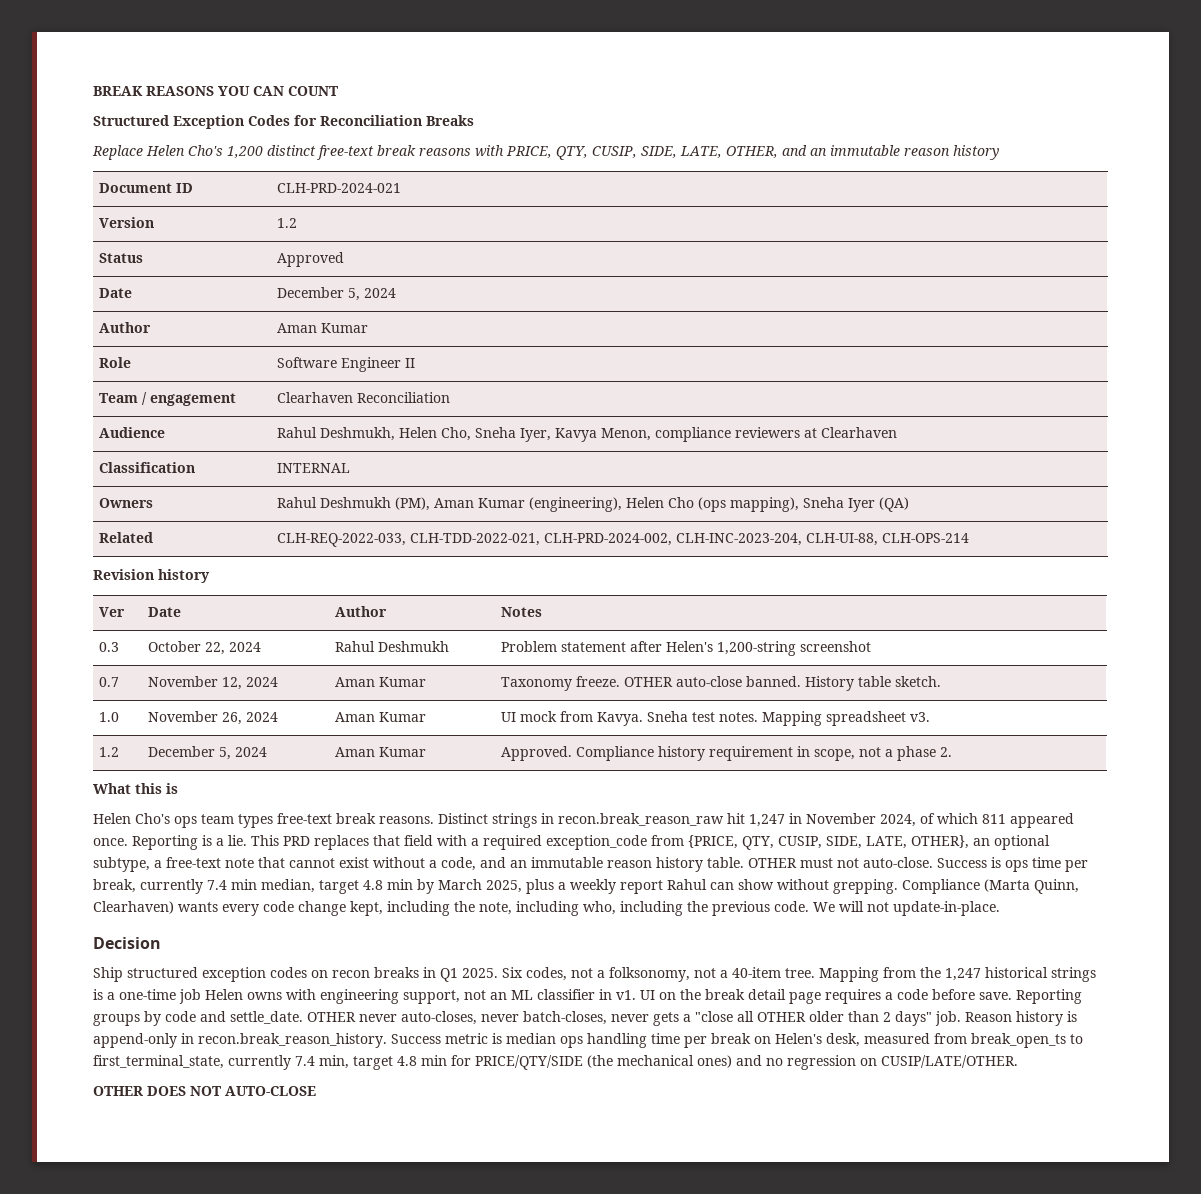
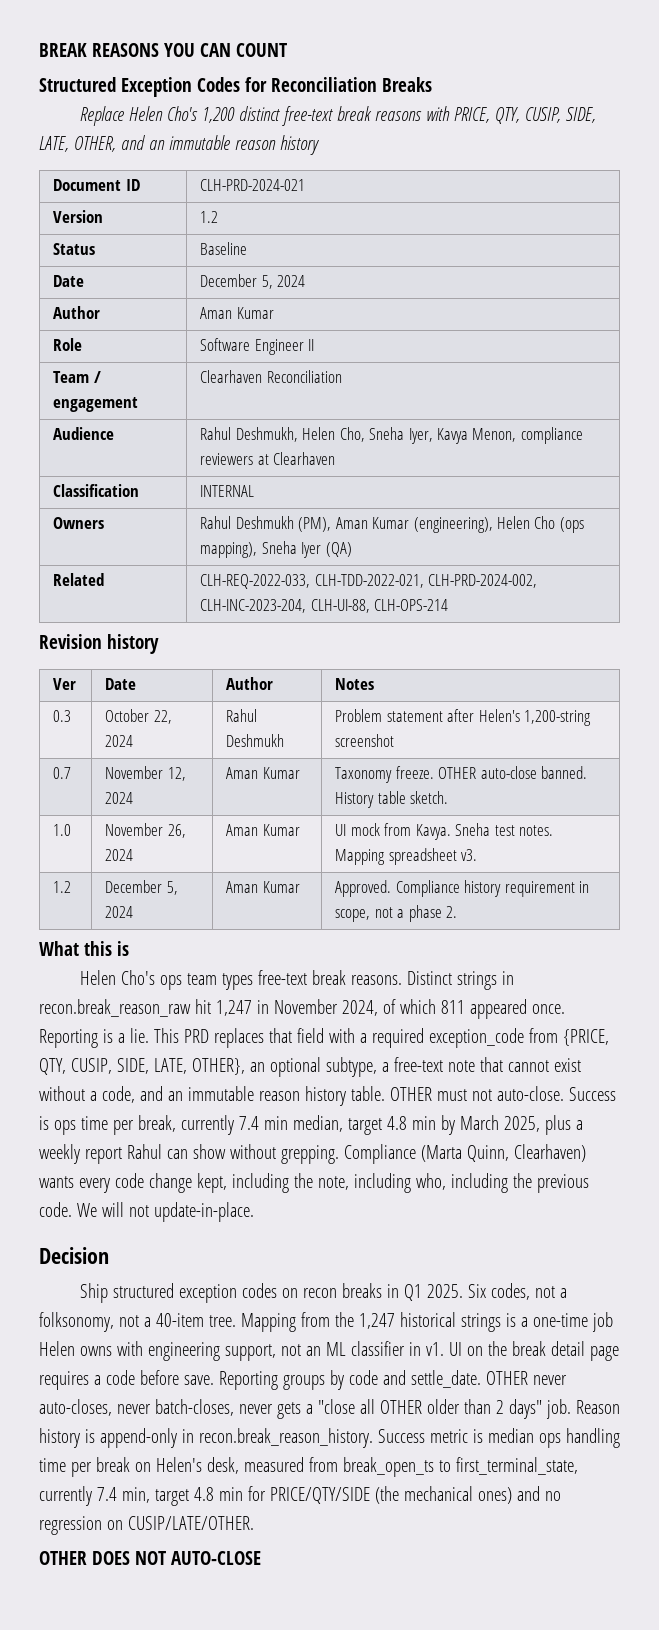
- Status | Approved
+ Status | Baseline

